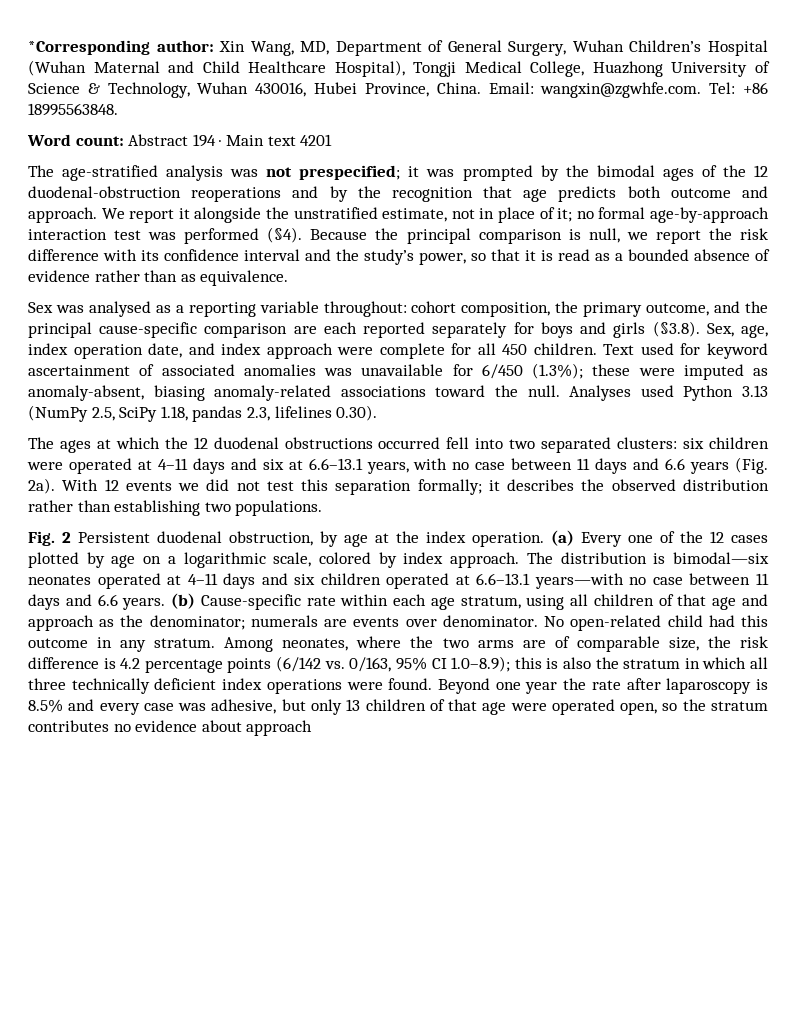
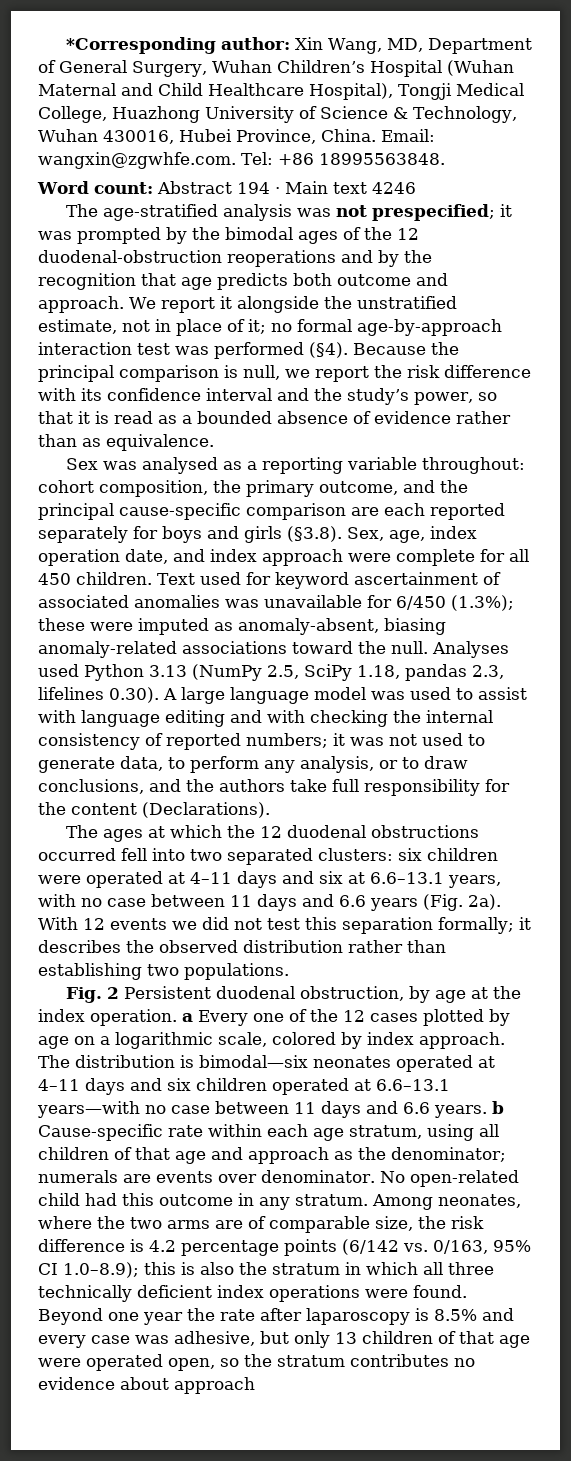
- Word count: Abstract 194 · Main text 4201
+ Word count: Abstract 194 · Main text 4246
- Analyses used Python 3.13 (NumPy 2.5, SciPy 1.18, pandas 2.3, lifelines 0.30).
+ Analyses used Python 3.13 (NumPy 2.5, SciPy 1.18, pandas 2.3, lifelines 0.30). A large language model was used to assist with language editing and with checking the internal consistency of reported numbers; it was not used to generate data, to perform any analysis, or to draw conclusions, and the authors take full responsibility for the content (Declarations).
- Fig. 2 Persistent duodenal obstruction, by age at the index operation. (a) Every one of the 12 cases plotted by age on a logarithmic scale, colored by index approach.
+ Fig. 2 Persistent duodenal obstruction, by age at the index operation. a Every one of the 12 cases plotted by age on a logarithmic scale, colored by index approach.
- The distribution is bimodal—six neonates operated at 4–11 days and six children operated at 6.6–13.1 years—with no case between 11 days and 6.6 years. (b) Cause-specific rate within each age stratum, using all children of that age and approach as the denominator; numerals are events over denominator.
+ The distribution is bimodal—six neonates operated at 4–11 days and six children operated at 6.6–13.1 years—with no case between 11 days and 6.6 years. b Cause-specific rate within each age stratum, using all children of that age and approach as the denominator; numerals are events over denominator.

